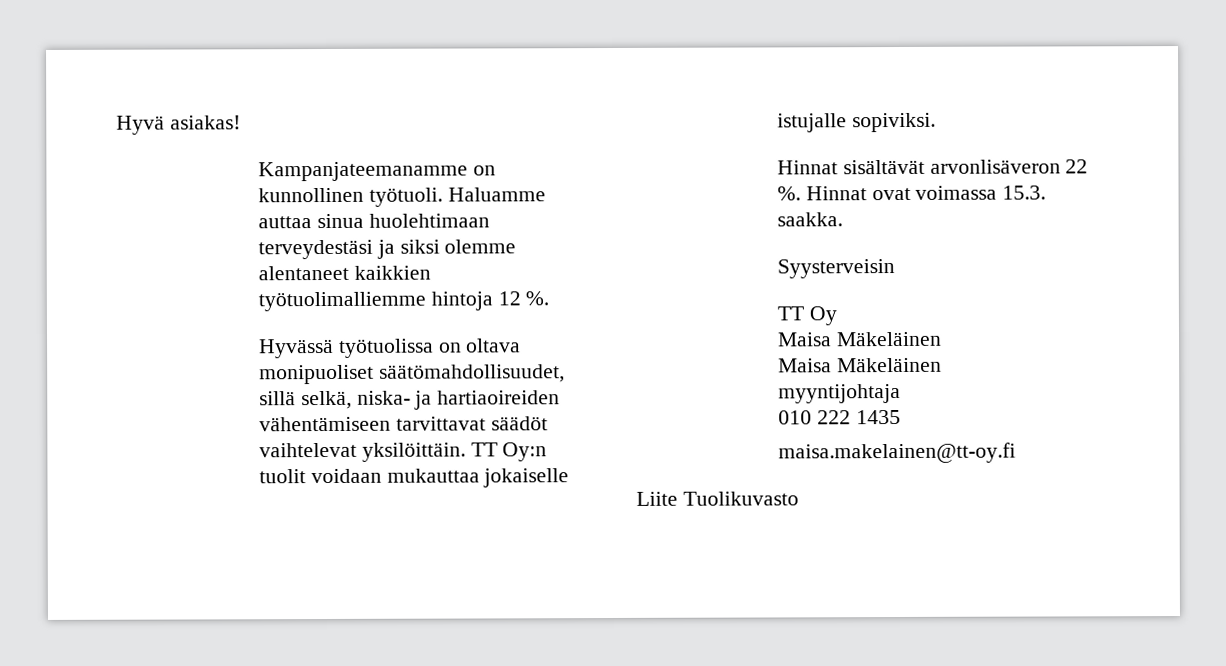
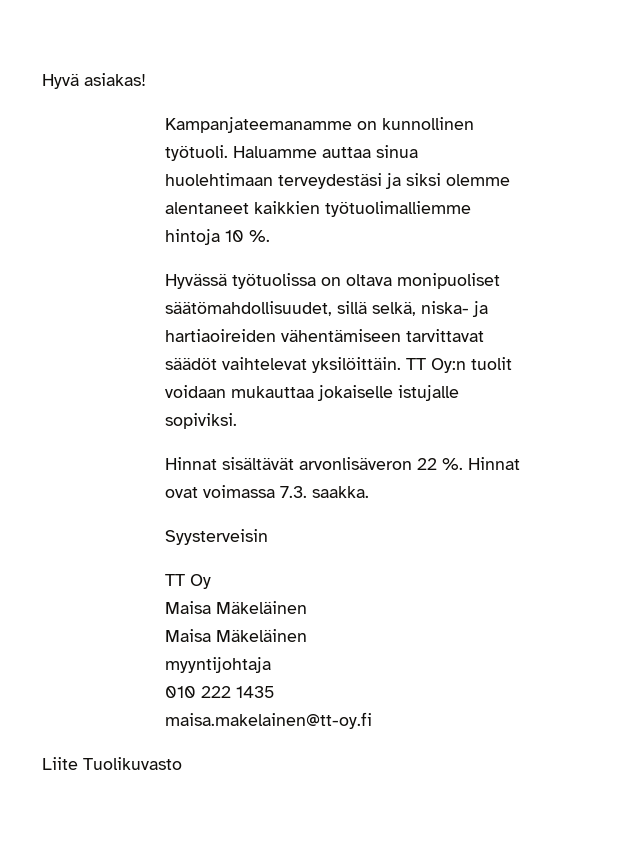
- Haluamme auttaa sinua huolehtimaan terveydestäsi ja siksi olemme alentaneet kaikkien työtuolimalliemme hintoja 12 %.
+ Haluamme auttaa sinua huolehtimaan terveydestäsi ja siksi olemme alentaneet kaikkien työtuolimalliemme hintoja 10 %.
- Hinnat ovat voimassa 15.3. saakka.
+ Hinnat ovat voimassa 7.3. saakka.

